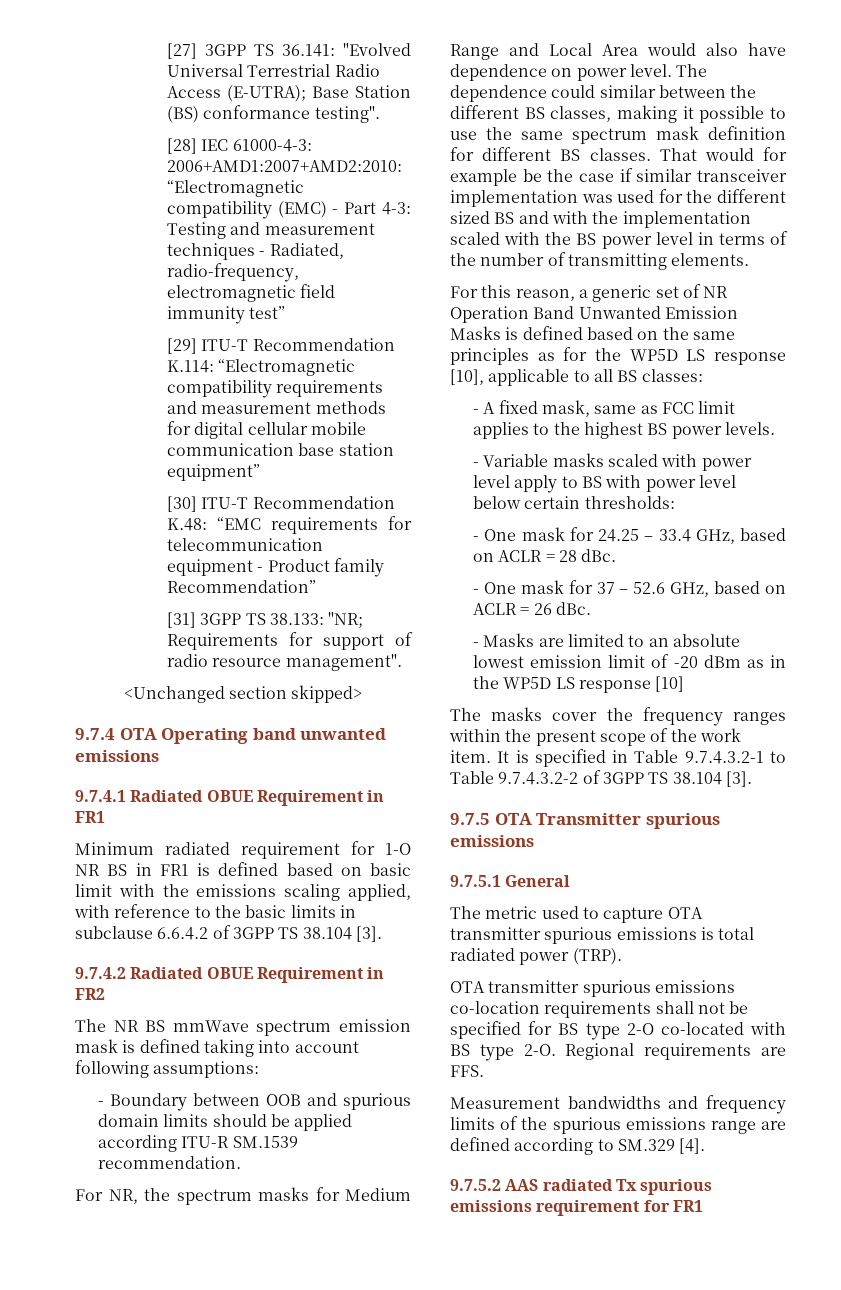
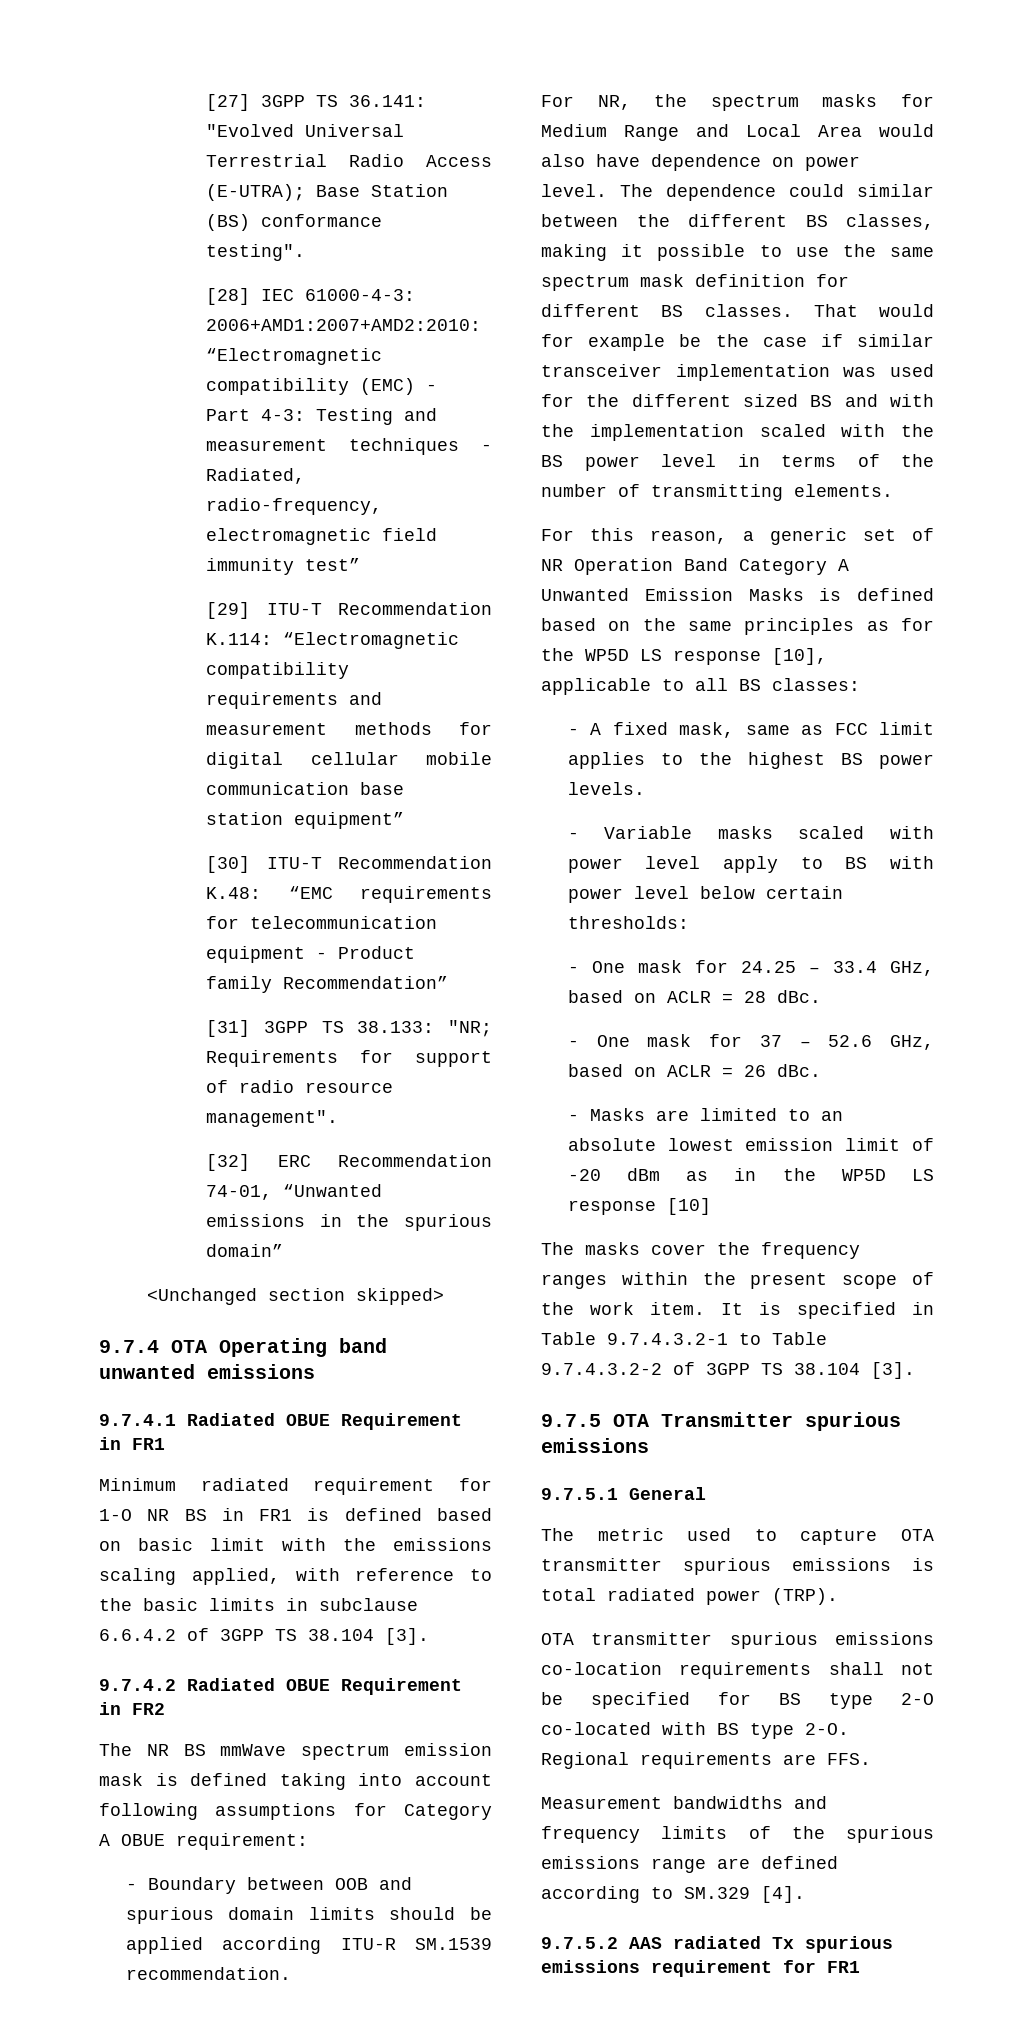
+ [32] ERC Recommendation 74-01, “Unwanted emissions in the spurious domain”
- The NR BS mmWave spectrum emission mask is defined taking into account following assumptions:
+ The NR BS mmWave spectrum emission mask is defined taking into account following assumptions for Category A OBUE requirement:
- For this reason, a generic set of NR Operation Band Unwanted Emission Masks is defined based on the same principles as for the WP5D LS response [10], applicable to all BS classes:
+ For this reason, a generic set of NR Operation Band Category A Unwanted Emission Masks is defined based on the same principles as for the WP5D LS response [10], applicable to all BS classes:

